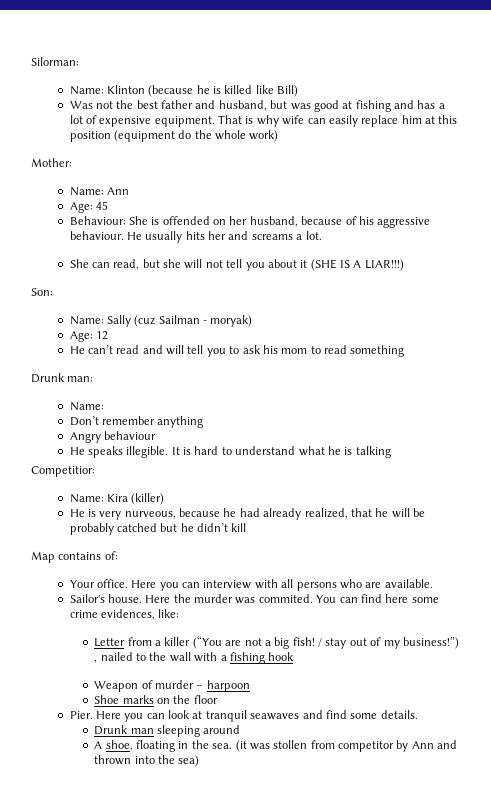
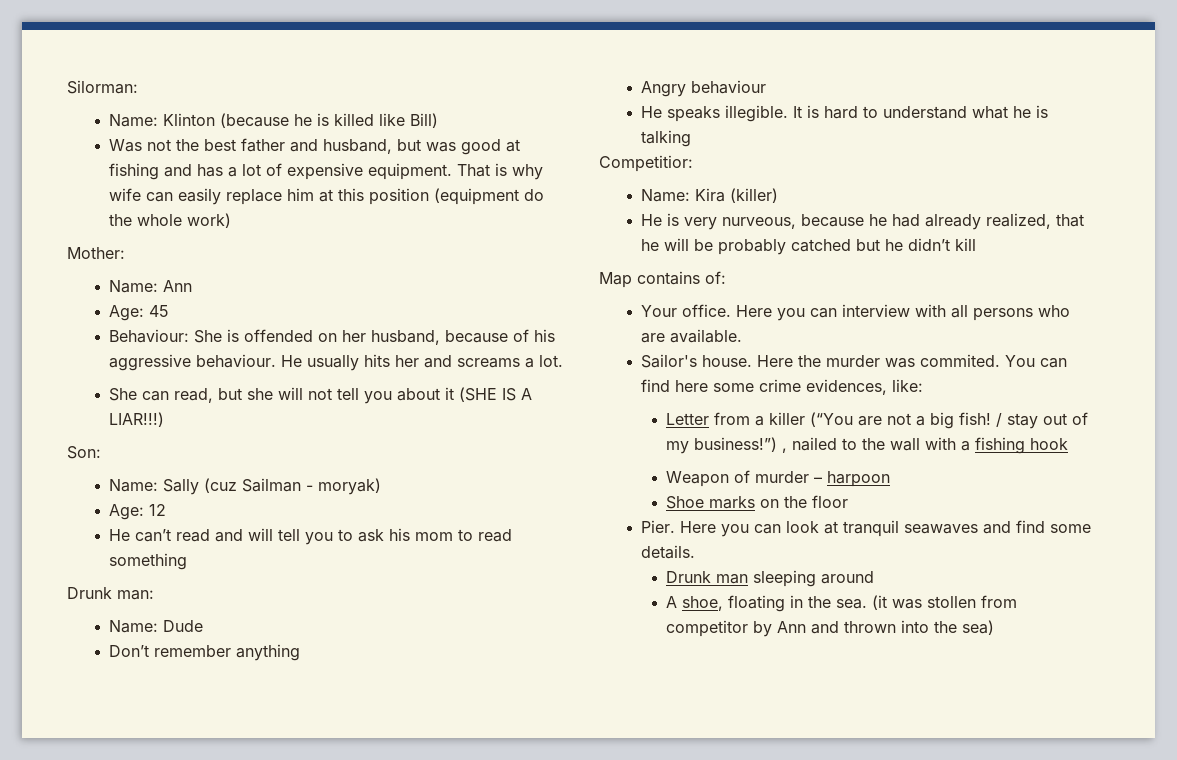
  Drunk man:
- Name:
+ Name: Dude

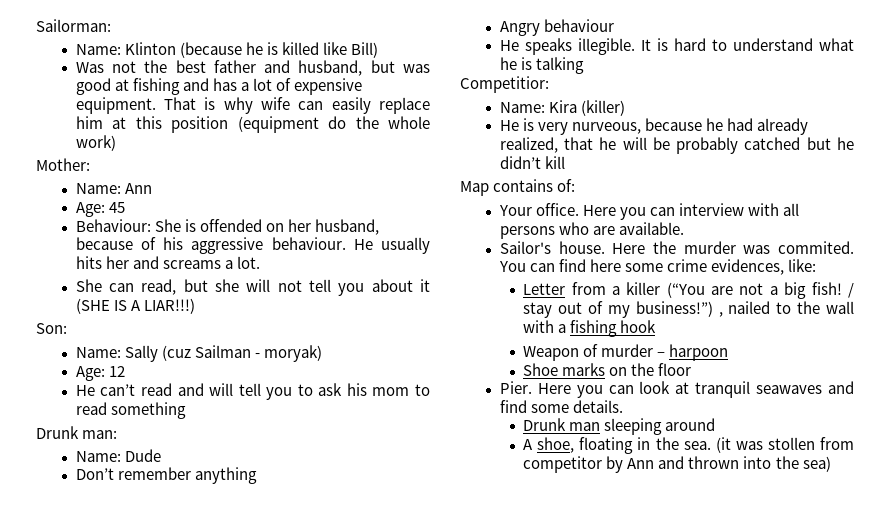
- Silorman:
+ Sailorman:

